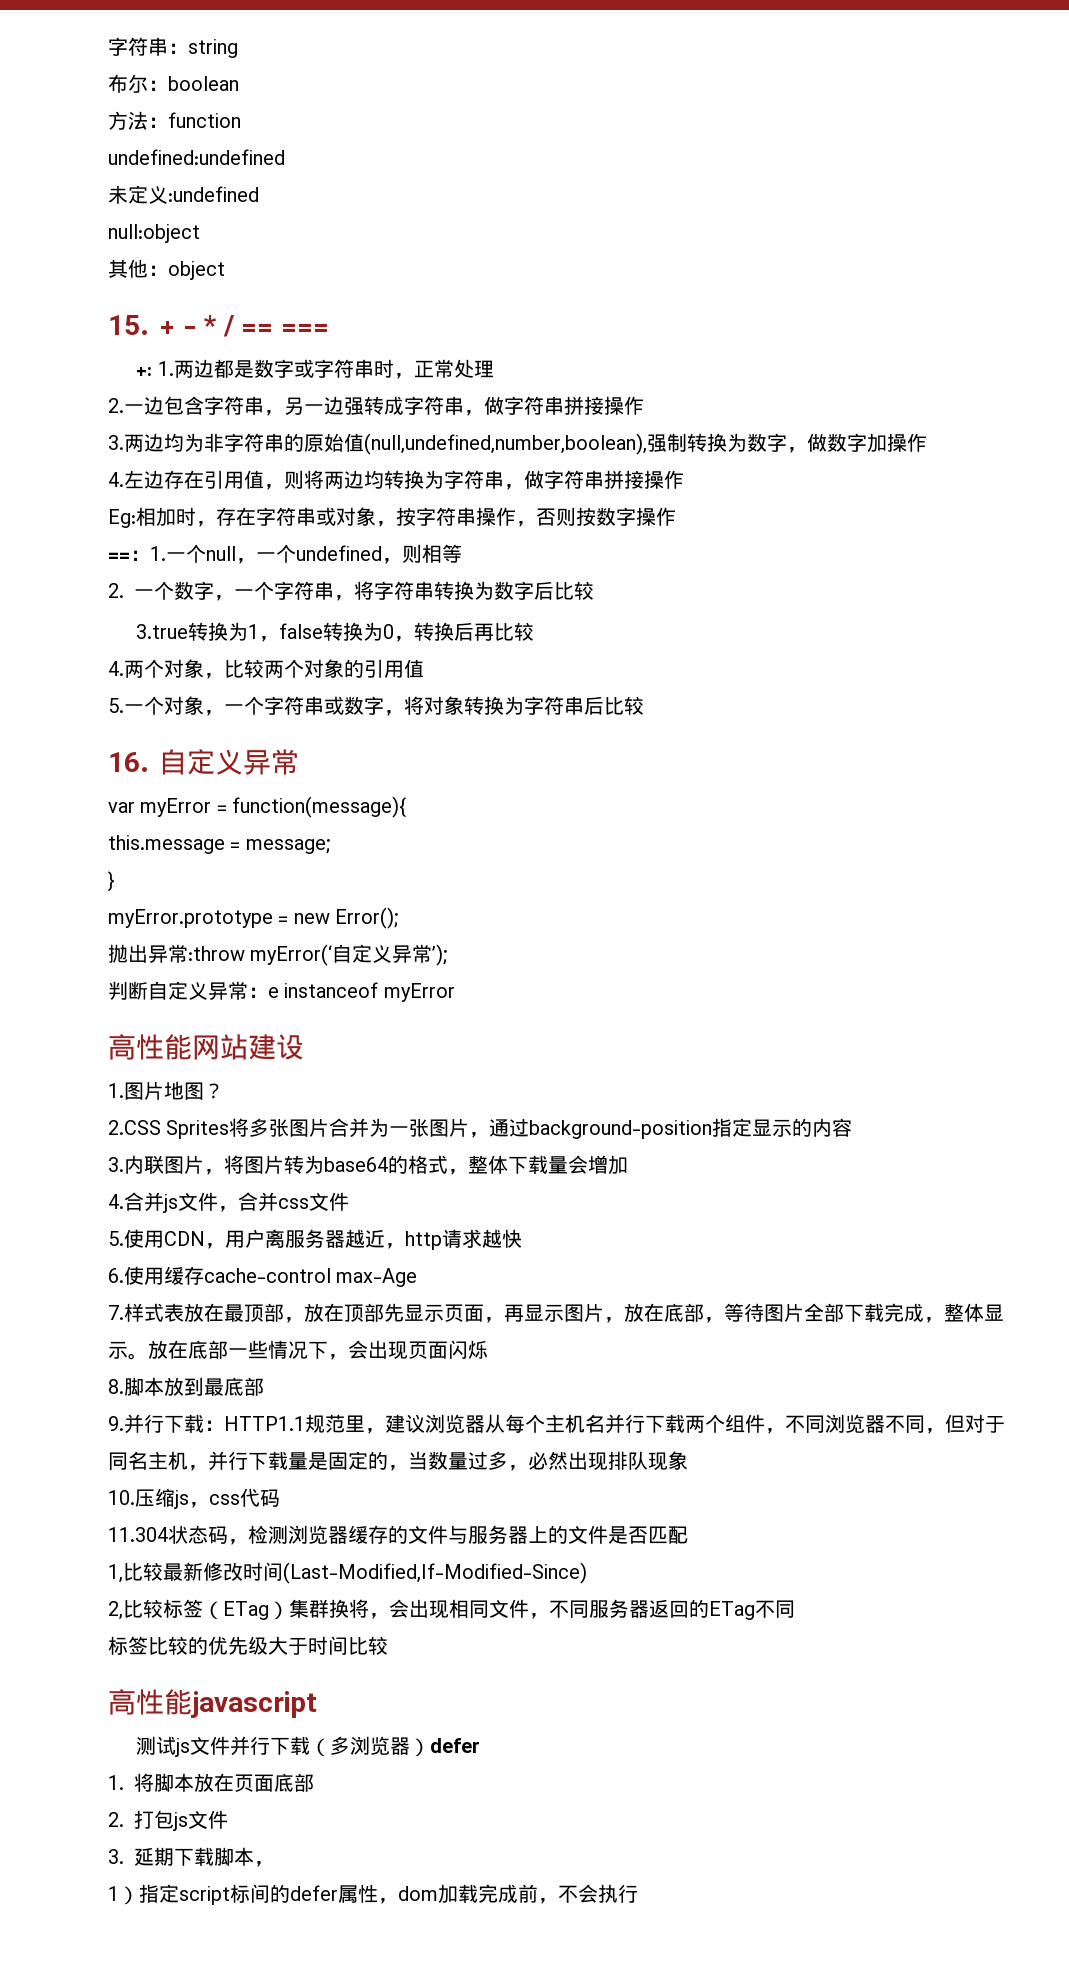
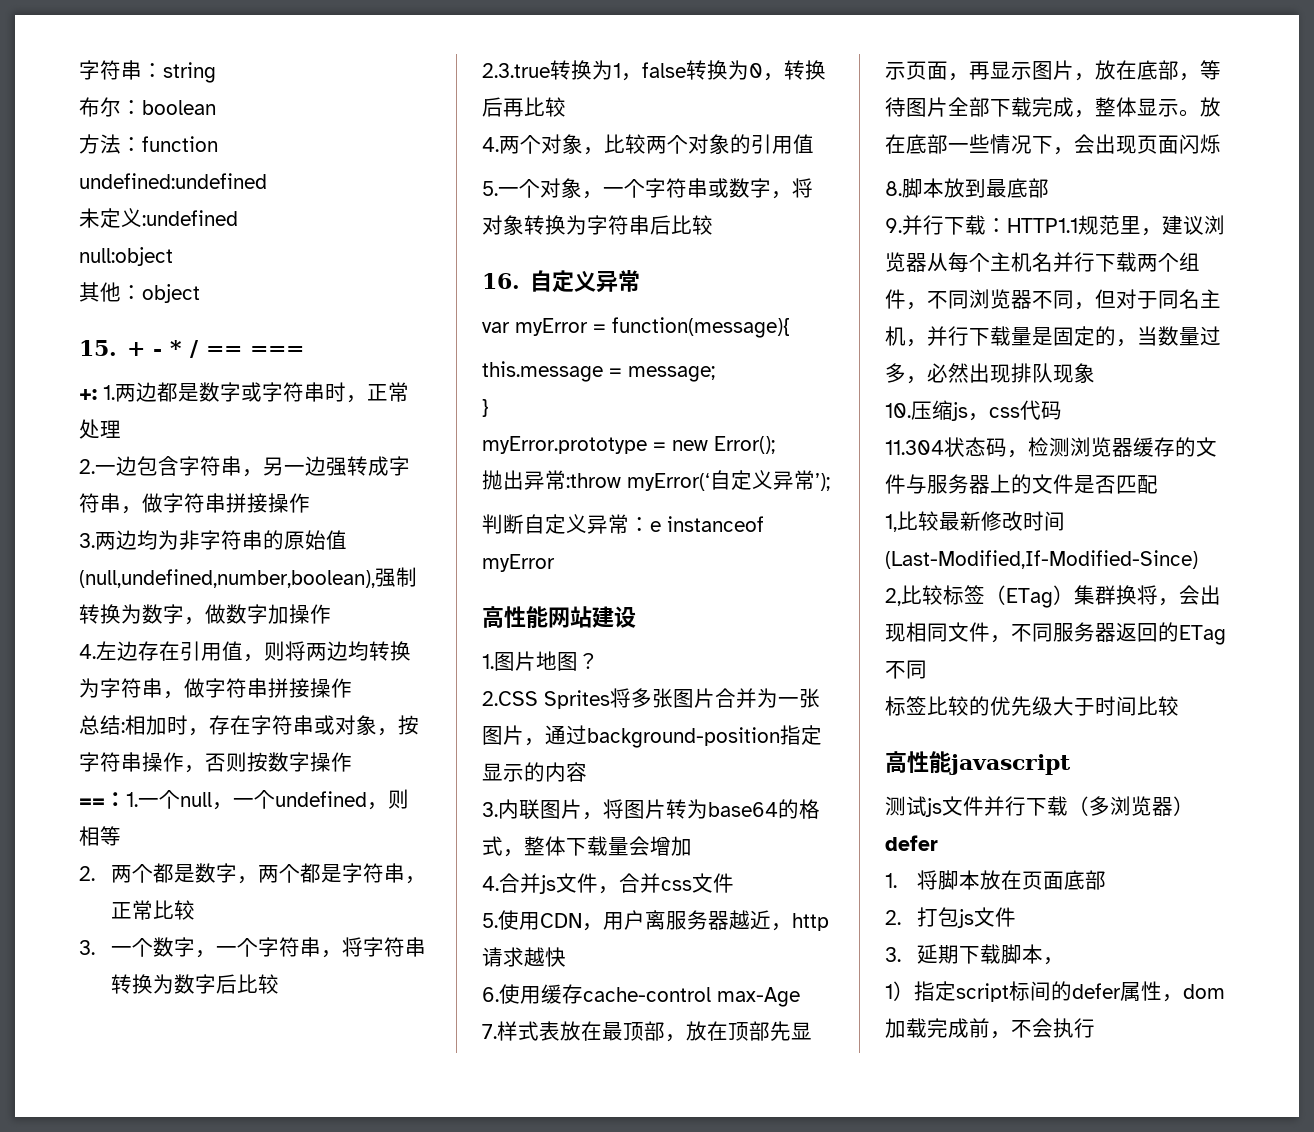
- Eg:相加时，存在字符串或对象，按字符串操作，否则按数字操作
+ 总结:相加时，存在字符串或对象，按字符串操作，否则按数字操作
- 2.一个数字，一个字符串，将字符串转换为数字后比较
+ 2.两个都是数字，两个都是字符串，正常比较
+ 3.一个数字，一个字符串，将字符串转换为数字后比较
- 3.true转换为1，false转换为0，转换后再比较
+ 2.3.true转换为1，false转换为0，转换后再比较

